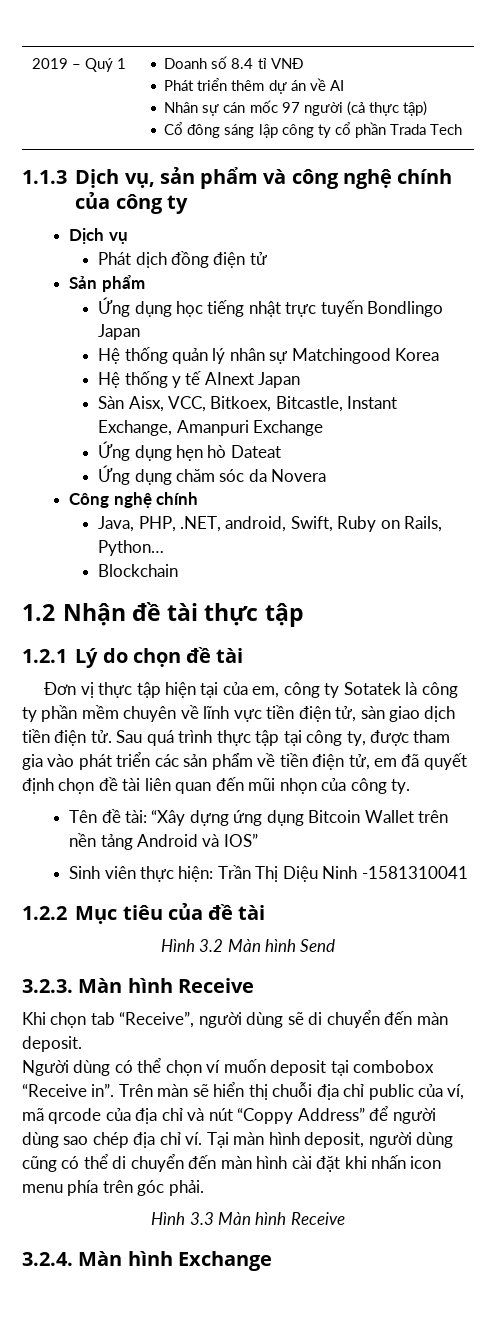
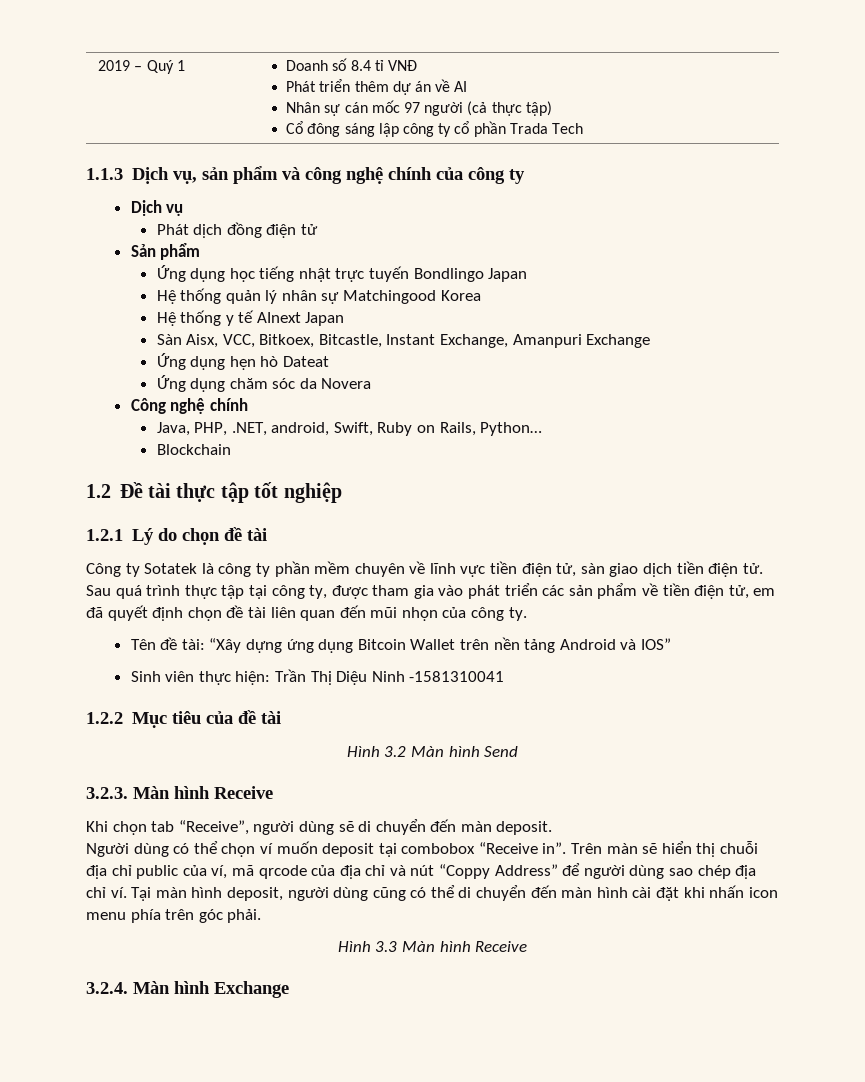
- 1.2 Nhận đề tài thực tập
+ 1.2 Đề tài thực tập tốt nghiệp
- Đơn vị thực tập hiện tại của em, công ty Sotatek là công ty phần mềm chuyên về lĩnh vực tiền điện tử, sàn giao dịch tiền điện tử.
+ Công ty Sotatek là công ty phần mềm chuyên về lĩnh vực tiền điện tử, sàn giao dịch tiền điện tử.

